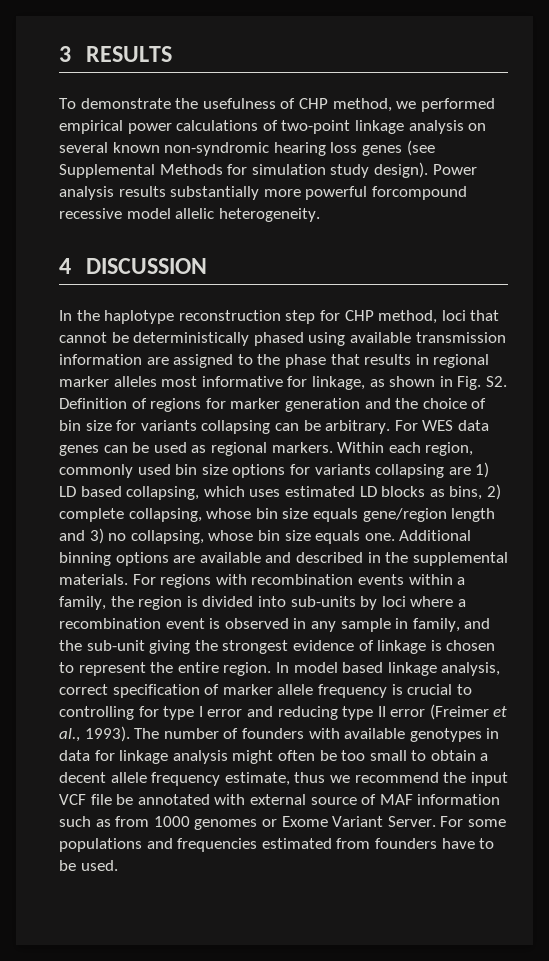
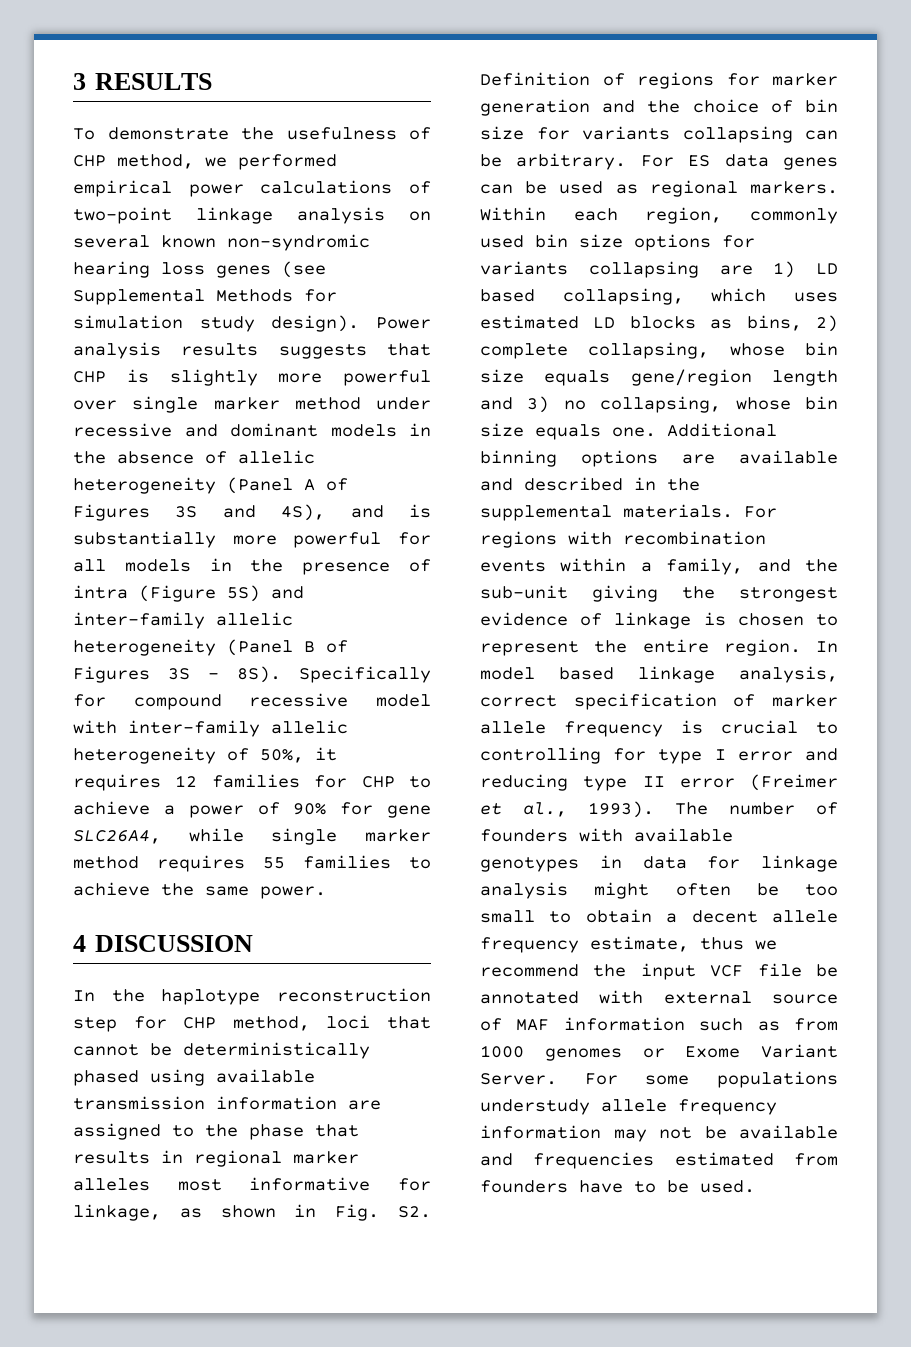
- Power analysis results substantially more powerful forcompound recessive model allelic heterogeneity.
+ Power analysis results suggests that CHP is slightly more powerful over single marker method under recessive and dominant models in the absence of allelic heterogeneity (Panel A of Figures 3S and 4S), and is substantially more powerful for all models in the presence of intra (Figure 5S) and inter-family allelic heterogeneity (Panel B of Figures 3S – 8S). Specifically for compound recessive model with inter-family allelic heterogeneity of 50%, it requires 12 families for CHP to achieve a power of 90% for gene SLC26A4, while single marker method requires 55 families to achieve the same power.
- For WES data genes can be used as regional markers.
+ For ES data genes can be used as regional markers.
- For regions with recombination events within a family, the region is divided into sub-units by loci where a recombination event is observed in any sample in family, and the sub-unit giving the strongest evidence of linkage is chosen to represent the entire region.
+ For regions with recombination events within a family, and the sub-unit giving the strongest evidence of linkage is chosen to represent the entire region.
- For some populations and frequencies estimated from founders have to be used.
+ For some populations understudy allele frequency information may not be available and frequencies estimated from founders have to be used.

